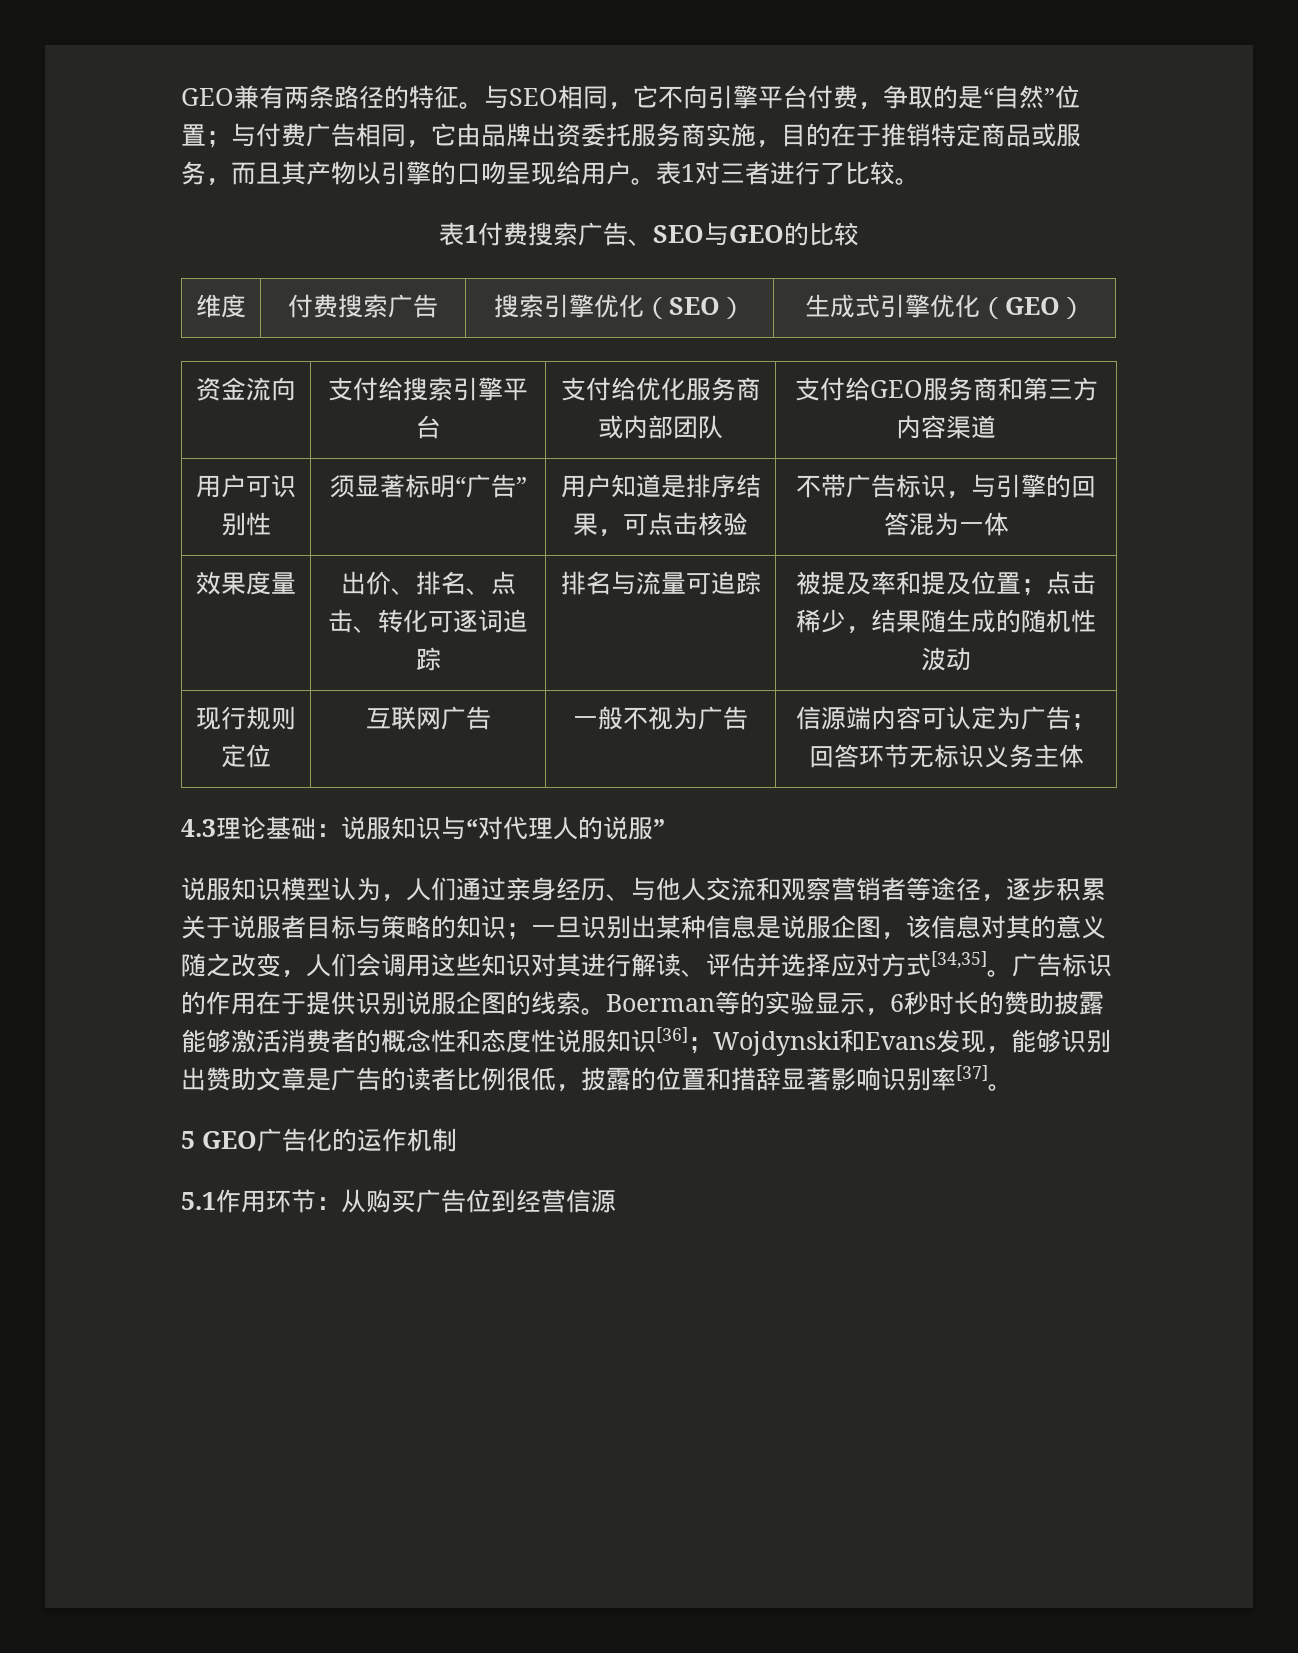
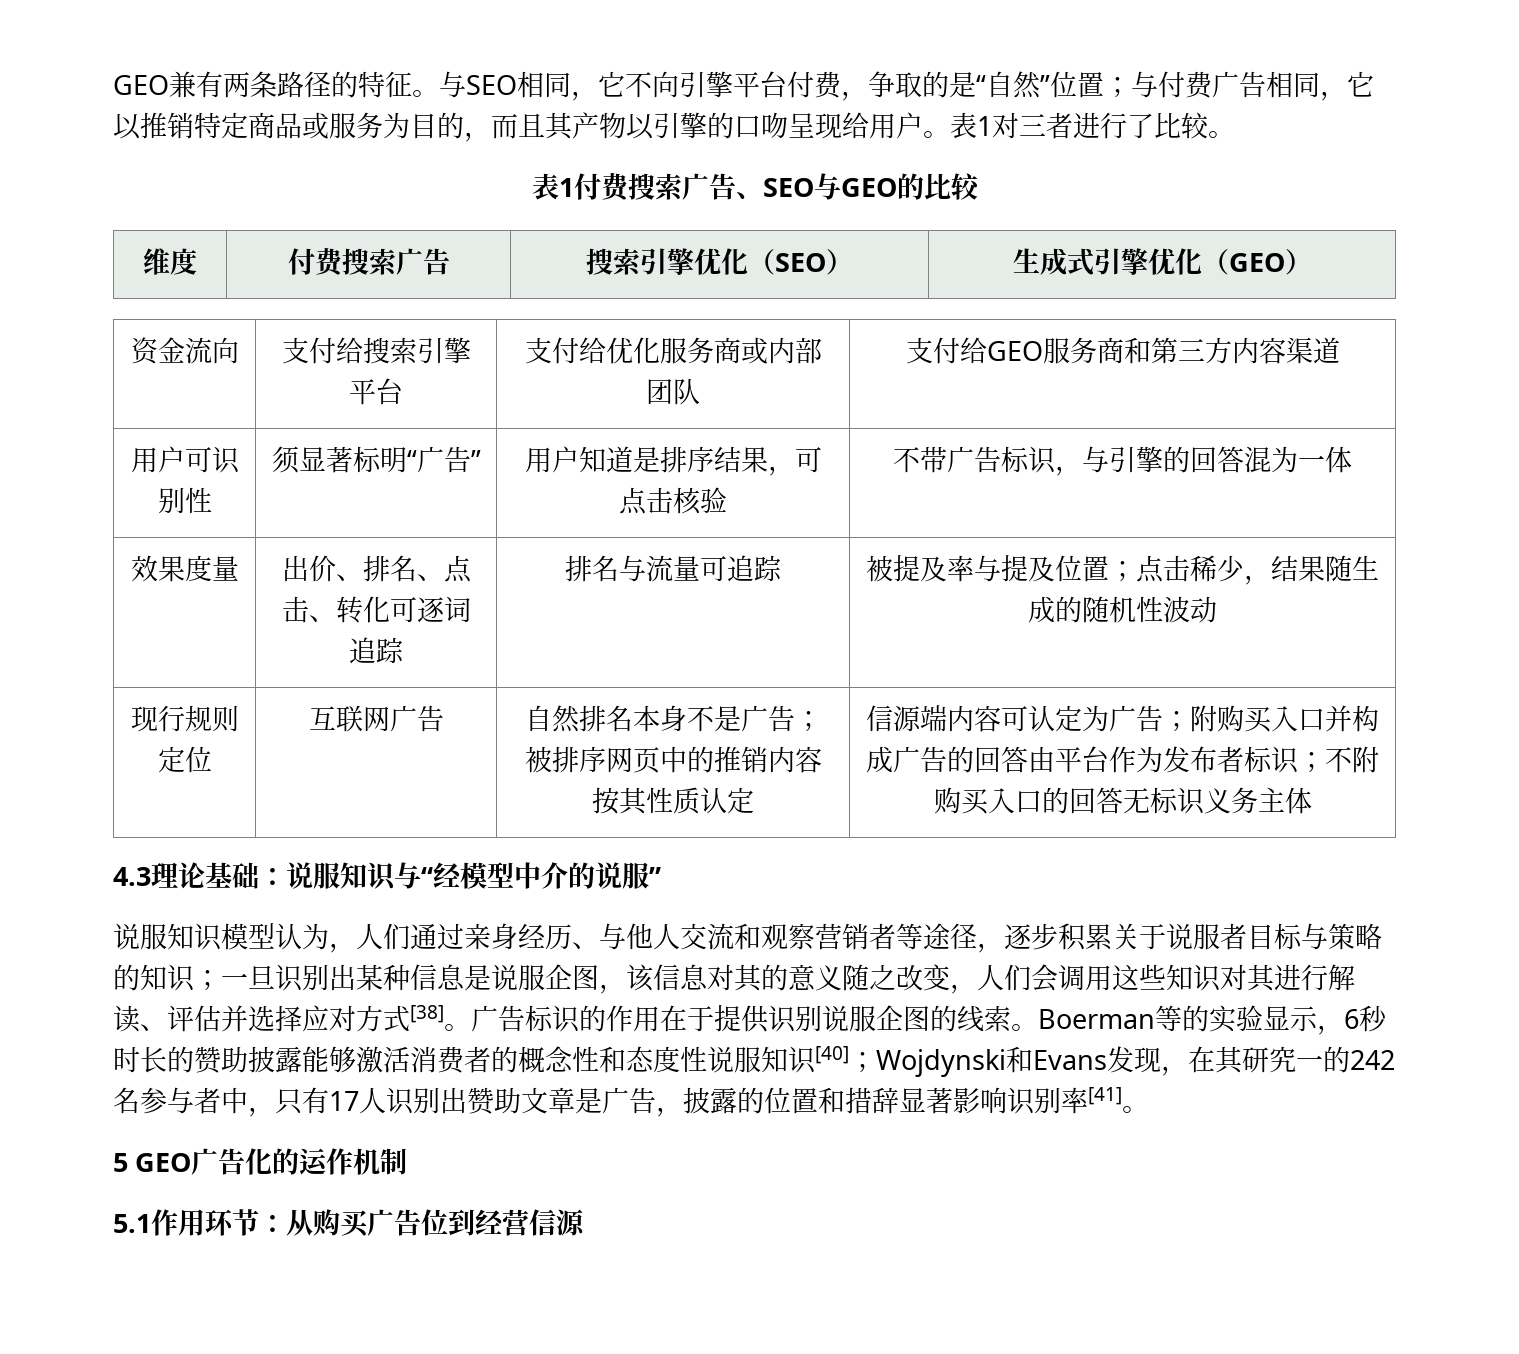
- 与SEO相同，它不向引擎平台付费，争取的是“自然”位置；与付费广告相同，它由品牌出资委托服务商实施，目的在于推销特定商品或服务，而且其产物以引擎的口吻呈现给用户。
+ 与SEO相同，它不向引擎平台付费，争取的是“自然”位置；与付费广告相同，它以推销特定商品或服务为目的，而且其产物以引擎的口吻呈现给用户。
- 效果度量 | 出价、排名、点击、转化可逐词追踪 | 排名与流量可追踪 | 被提及率和提及位置；点击稀少，结果随生成的随机性波动
+ 效果度量 | 出价、排名、点击、转化可逐词追踪 | 排名与流量可追踪 | 被提及率与提及位置；点击稀少，结果随生成的随机性波动
- 一般不视为广告
+ 自然排名本身不是广告；被排序网页中的推销内容按其性质认定
- 信源端内容可认定为广告；回答环节无标识义务主体
+ 信源端内容可认定为广告；附购买入口并构成广告的回答由平台作为发布者标识；不附购买入口的回答无标识义务主体
- 4.3理论基础：说服知识与“对代理人的说服”
+ 4.3理论基础：说服知识与“经模型中介的说服”
- 说服知识模型认为，人们通过亲身经历、与他人交流和观察营销者等途径，逐步积累关于说服者目标与策略的知识；一旦识别出某种信息是说服企图，该信息对其的意义随之改变，人们会调用这些知识对其进行解读、评估并选择应对方式[34,35]。
+ 说服知识模型认为，人们通过亲身经历、与他人交流和观察营销者等途径，逐步积累关于说服者目标与策略的知识；一旦识别出某种信息是说服企图，该信息对其的意义随之改变，人们会调用这些知识对其进行解读、评估并选择应对方式[38]。
- Boerman等的实验显示，6秒时长的赞助披露能够激活消费者的概念性和态度性说服知识[36]；Wojdynski和Evans发现，能够识别出赞助文章是广告的读者比例很低，披露的位置和措辞显著影响识别率[37]。
+ Boerman等的实验显示，6秒时长的赞助披露能够激活消费者的概念性和态度性说服知识[40]；Wojdynski和Evans发现，在其研究一的242名参与者中，只有17人识别出赞助文章是广告，披露的位置和措辞显著影响识别率[41]。

